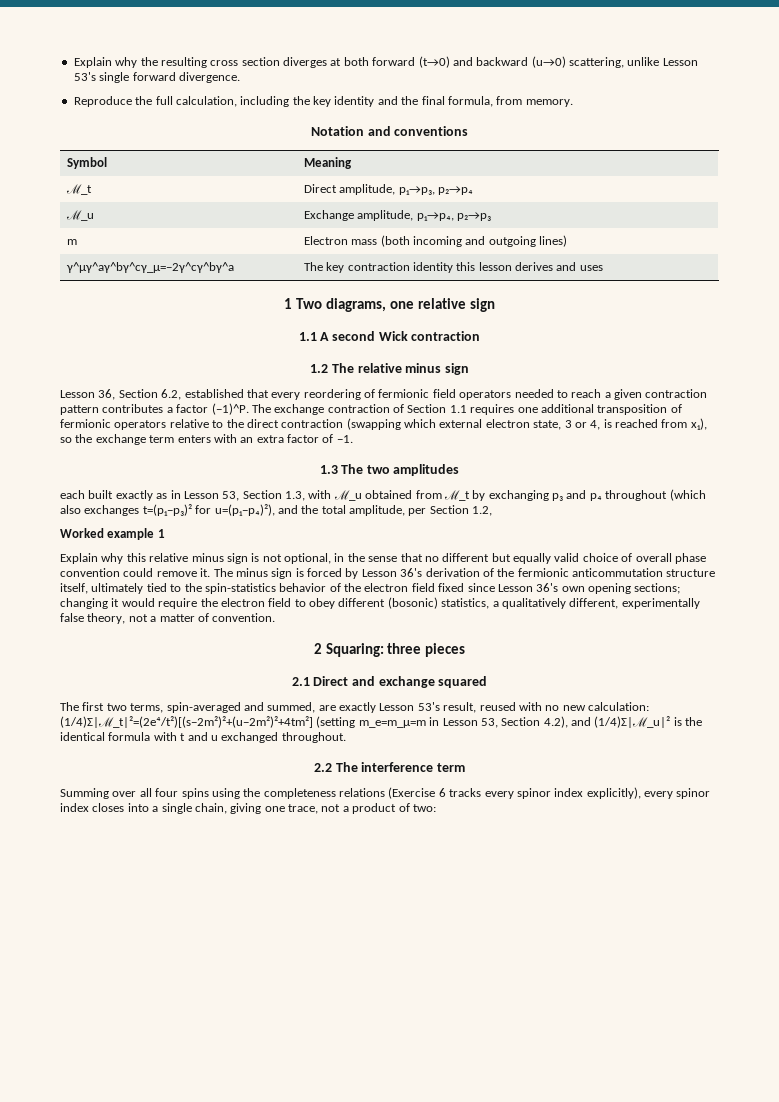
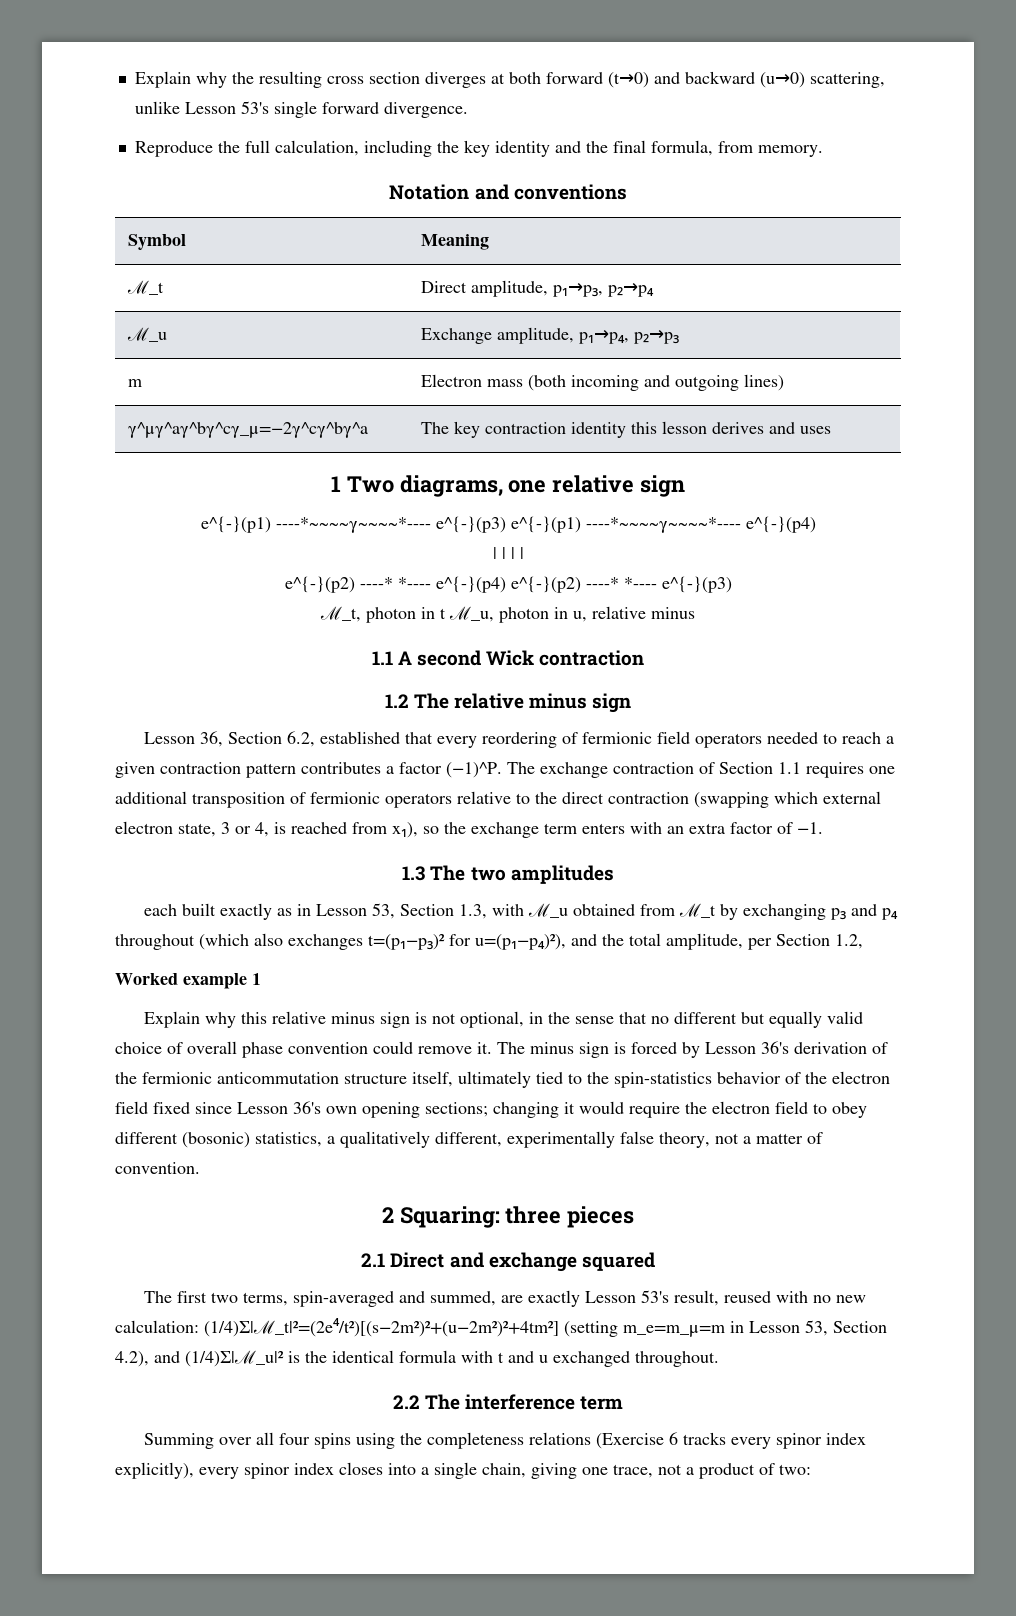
+ e^{-}(p1) ----*~~~~γ~~~~*---- e^{-}(p3) e^{-}(p1) ----*~~~~γ~~~~*---- e^{-}(p4)
+ | | | |
+ e^{-}(p2) ----* *---- e^{-}(p4) e^{-}(p2) ----* *---- e^{-}(p3)
+ ℳ_t, photon in t ℳ_u, photon in u, relative minus

